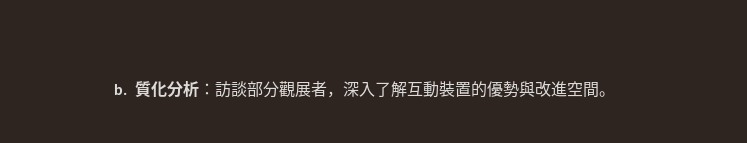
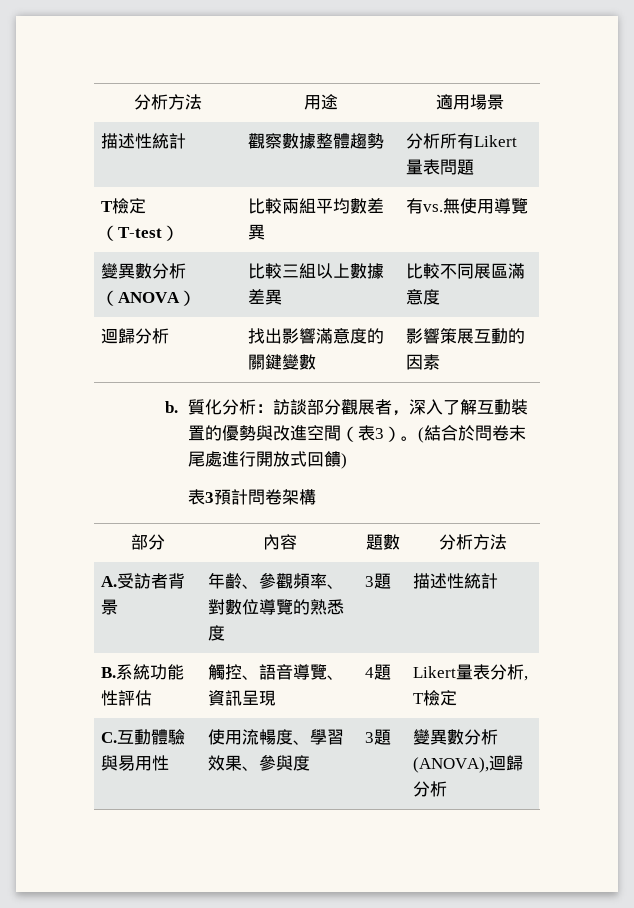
+ 分析方法 | 用途 | 適用場景
+ 描述性統計 | 觀察數據整體趨勢 | 分析所有Likert量表問題
+ T檢定
+ （T-test） | 比較兩組平均數差異 | 有vs.無使用導覽
+ 變異數分析（ANOVA） | 比較三組以上數據差異 | 比較不同展區滿意度
+ 迴歸分析 | 找出影響滿意度的關鍵變數 | 影響策展互動的因素
- 質化分析：訪談部分觀展者，深入了解互動裝置的優勢與改進空間。
+ 質化分析：訪談部分觀展者，深入了解互動裝置的優勢與改進空間（表3）。(結合於問卷末尾處進行開放式回饋)
+ 表3預計問卷架構
+ 部分 | 內容 | 題數 | 分析方法
+ A.受訪者背景 | 年齡、參觀頻率、對數位導覽的熟悉度 | 3題 | 描述性統計
+ B.系統功能性評估 | 觸控、語音導覽、資訊呈現 | 4題 | Likert量表分析, T檢定
+ C.互動體驗與易用性 | 使用流暢度、學習效果、參與度 | 3題 | 變異數分析(ANOVA),迴歸分析

